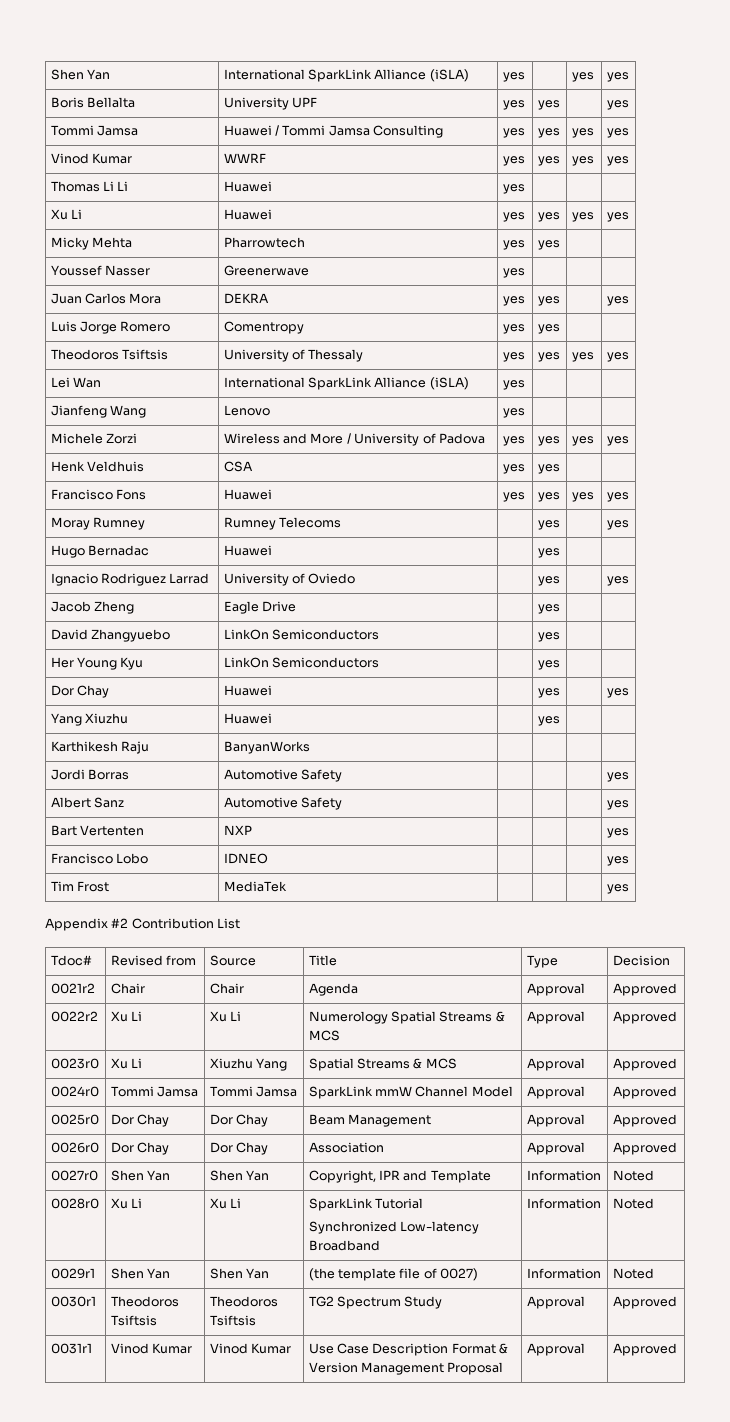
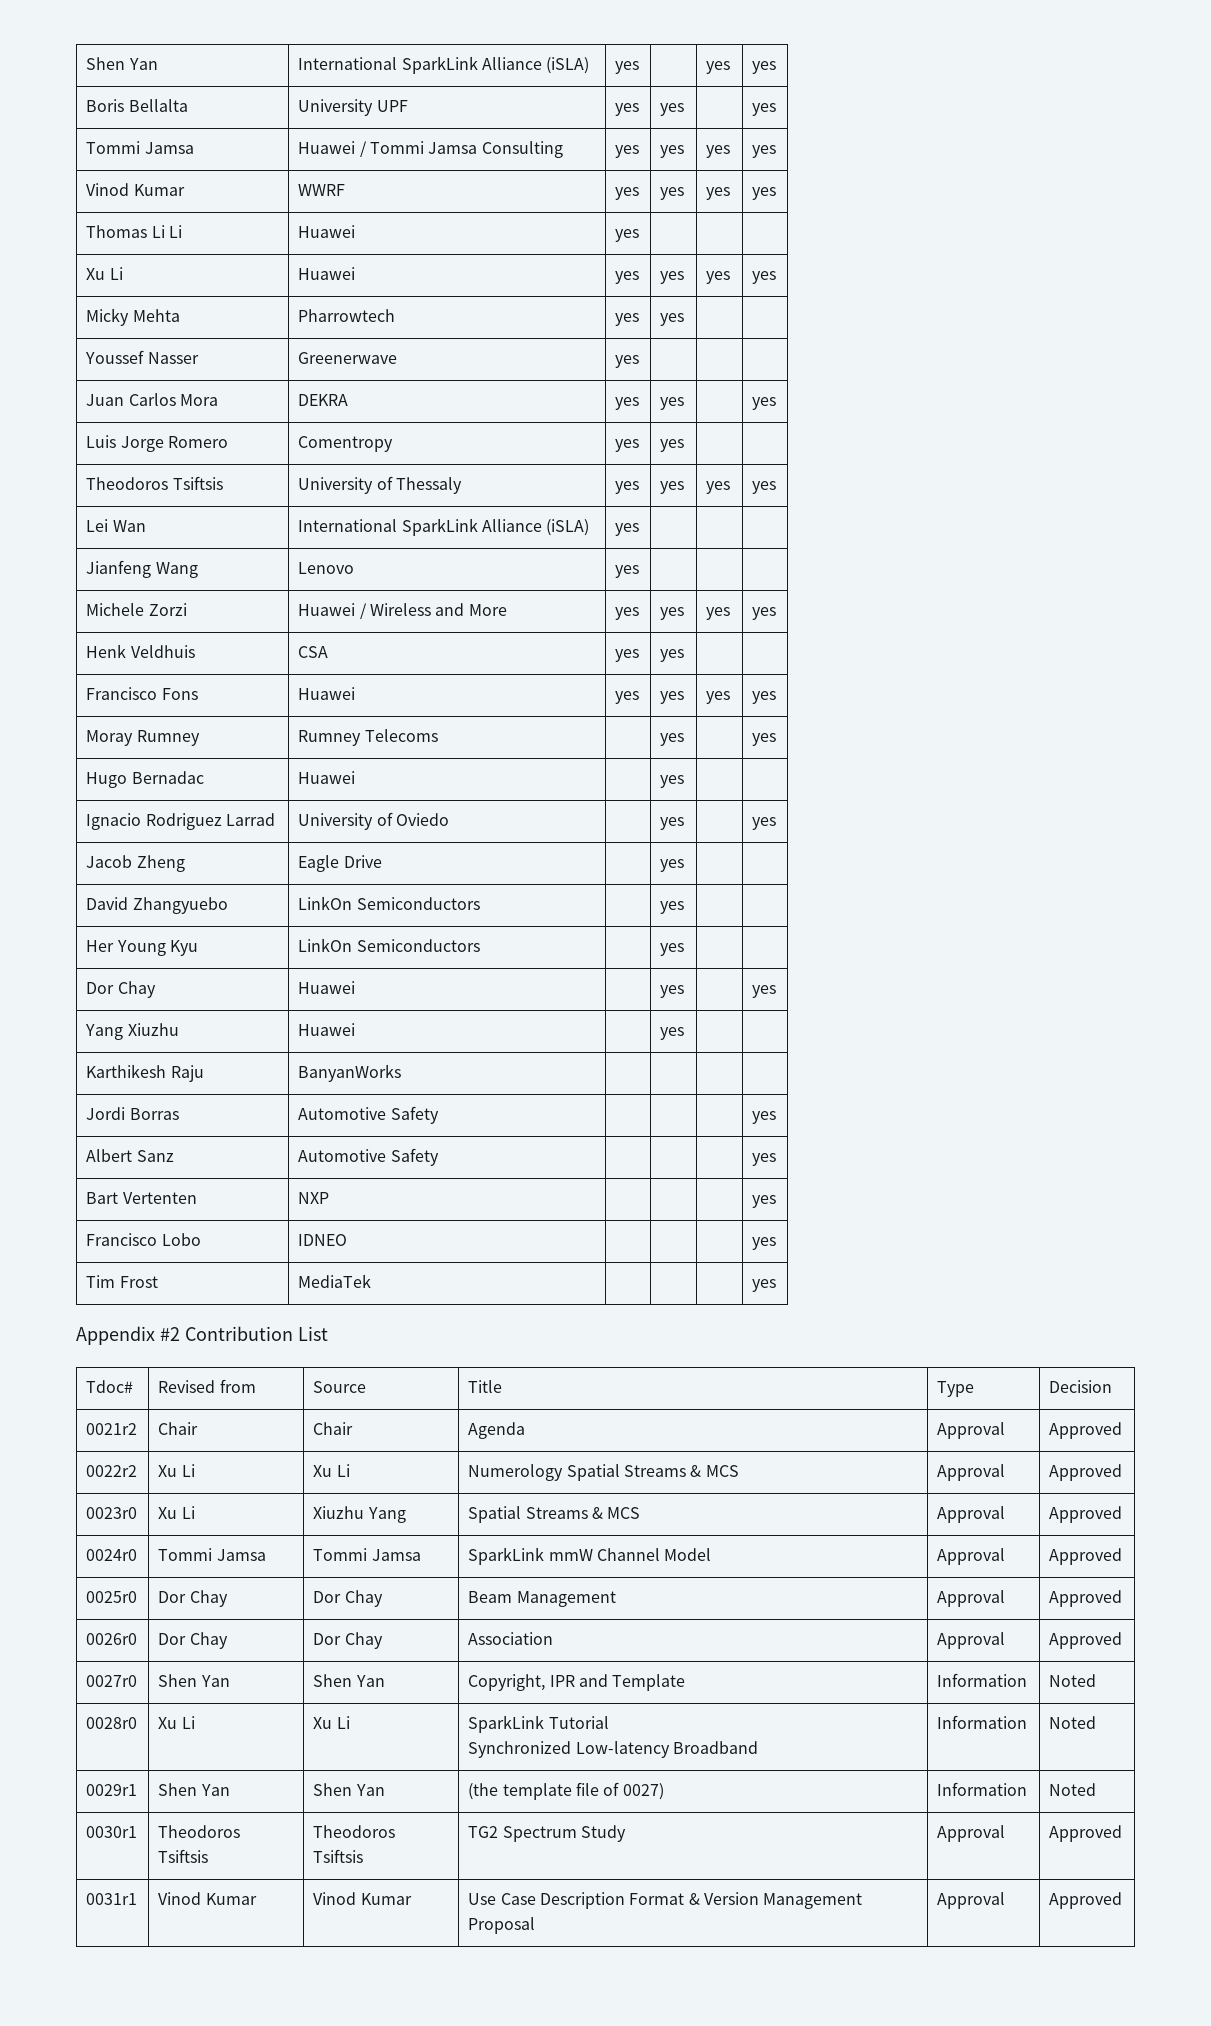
- Michele Zorzi | Wireless and More / University of Padova | yes | yes | yes | yes
+ Michele Zorzi | Huawei / Wireless and More | yes | yes | yes | yes

